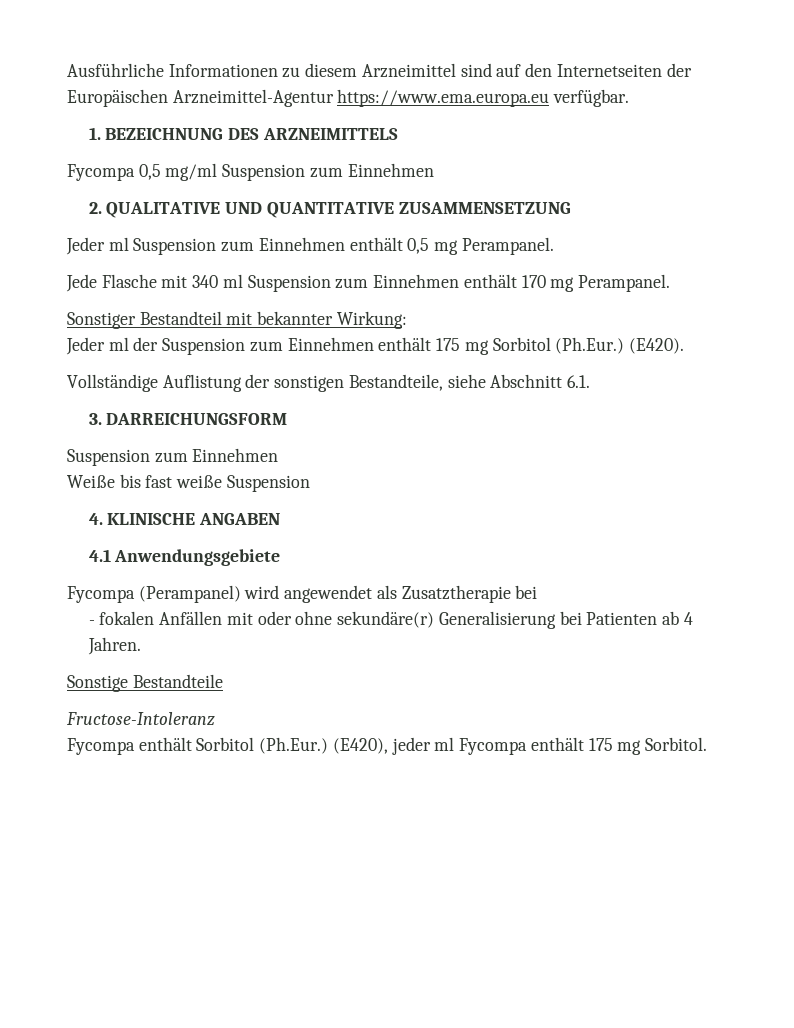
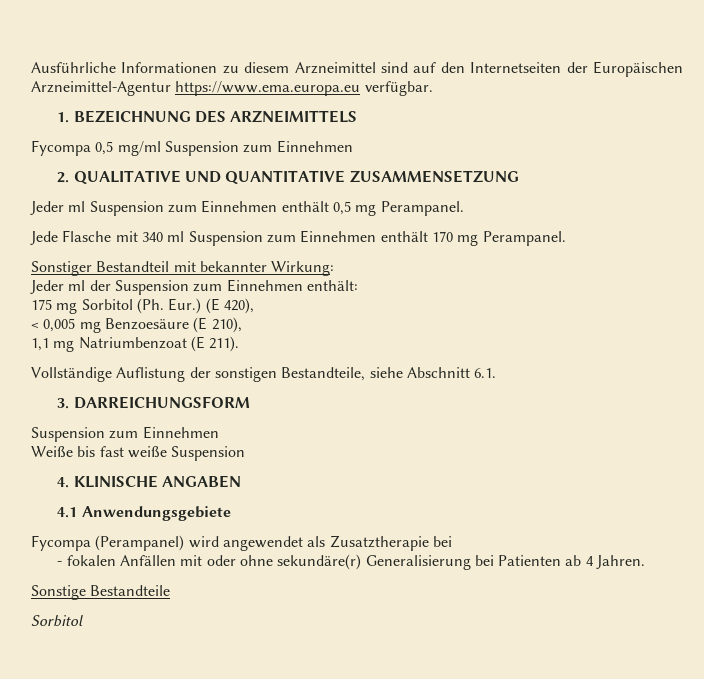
- Jeder ml der Suspension zum Einnehmen enthält 175 mg Sorbitol (Ph.Eur.) (E420).
+ Jeder ml der Suspension zum Einnehmen enthält:
+ 175 mg Sorbitol (Ph. Eur.) (E 420),
+ < 0,005 mg Benzoesäure (E 210),
+ 1,1 mg Natriumbenzoat (E 211).
  Sonstige Bestandteile
- Fructose-Intoleranz
- Fycompa enthält Sorbitol (Ph.Eur.) (E420), jeder ml Fycompa enthält 175 mg Sorbitol.
+ Sorbitol

